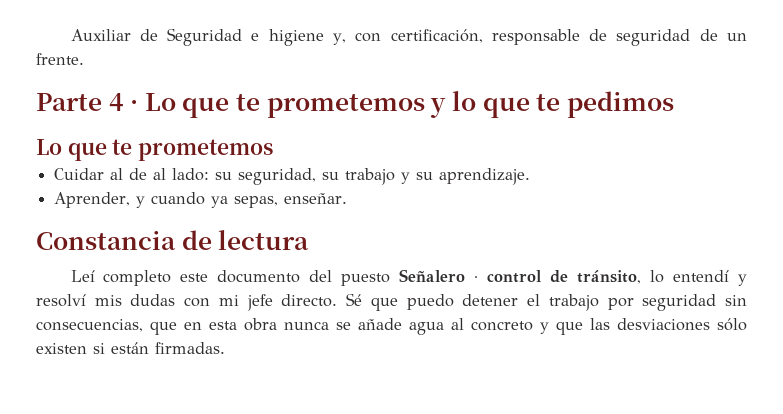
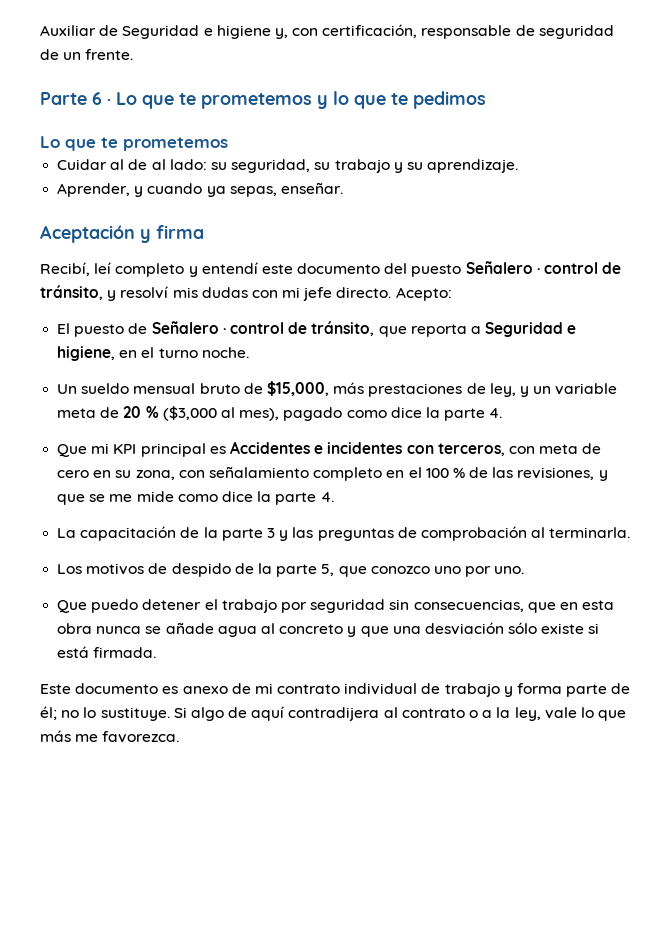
- Parte 4 · Lo que te prometemos y lo que te pedimos
+ Parte 6 · Lo que te prometemos y lo que te pedimos
- Constancia de lectura
- Leí completo este documento del puesto Señalero · control de tránsito, lo entendí y resolví mis dudas con mi jefe directo.
+ Aceptación y firma
+ Recibí, leí completo y entendí este documento del puesto Señalero · control de tránsito, y resolví mis dudas con mi jefe directo.
- Sé que puedo detener el trabajo por seguridad sin consecuencias, que en esta obra nunca se añade agua al concreto y que las desviaciones sólo existen si están firmadas.
+ Acepto:
+ El puesto de Señalero · control de tránsito, que reporta a Seguridad e higiene, en el turno noche.
+ Un sueldo mensual bruto de $15,000, más prestaciones de ley, y un variable meta de 20 % ($3,000 al mes), pagado como dice la parte 4.
+ Que mi KPI principal es Accidentes e incidentes con terceros, con meta de cero en su zona, con señalamiento completo en el 100 % de las revisiones, y que se me mide como dice la parte 4.
+ La capacitación de la parte 3 y las preguntas de comprobación al terminarla.
+ Los motivos de despido de la parte 5, que conozco uno por uno.
+ Que puedo detener el trabajo por seguridad sin consecuencias, que en esta obra nunca se añade agua al concreto y que una desviación sólo existe si está firmada.
+ Este documento es anexo de mi contrato individual de trabajo y forma parte de él; no lo sustituye. Si algo de aquí contradijera al contrato o a la ley, vale lo que más me favorezca.

